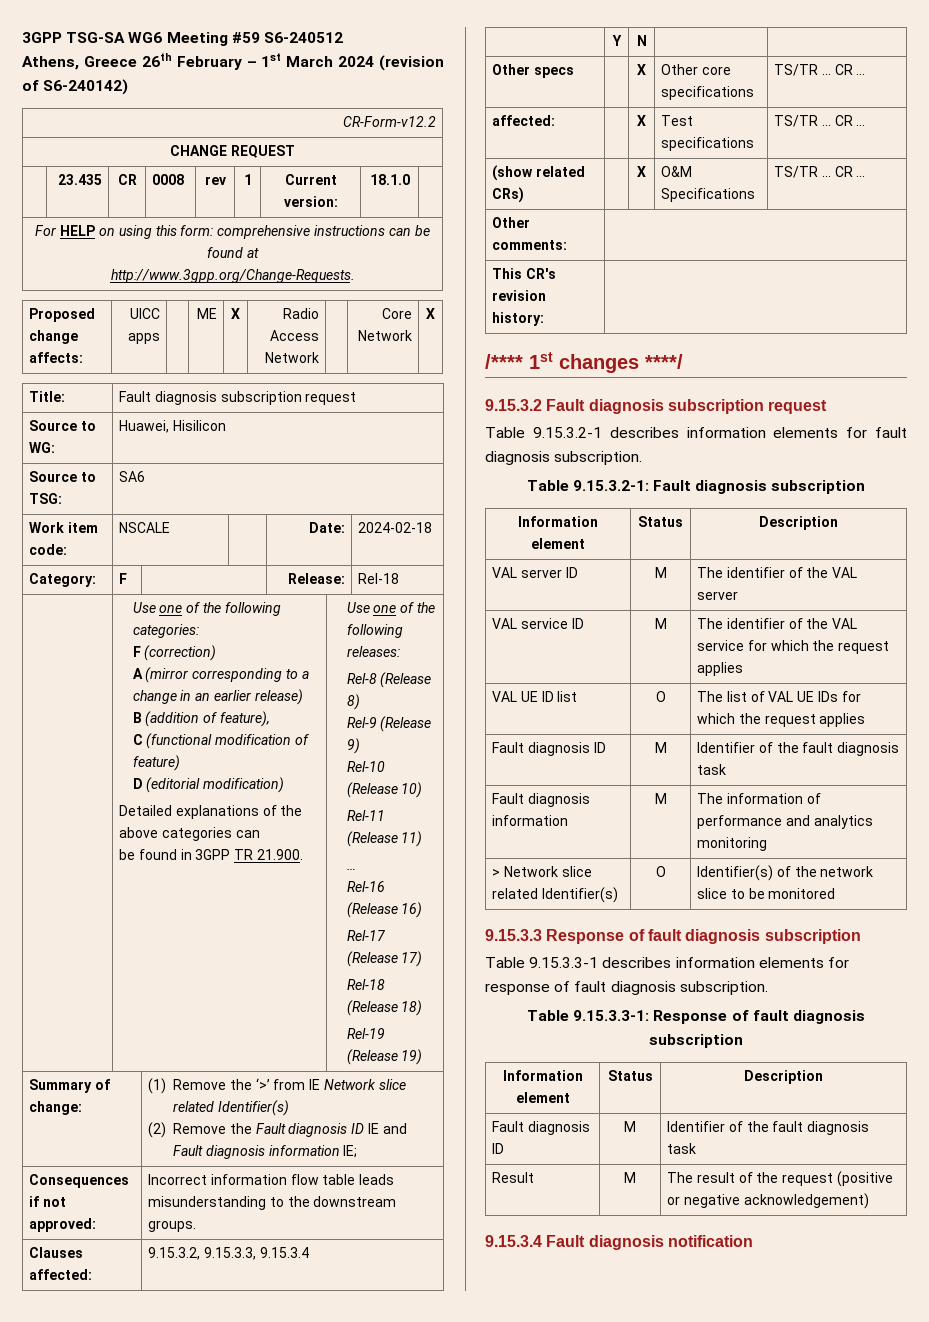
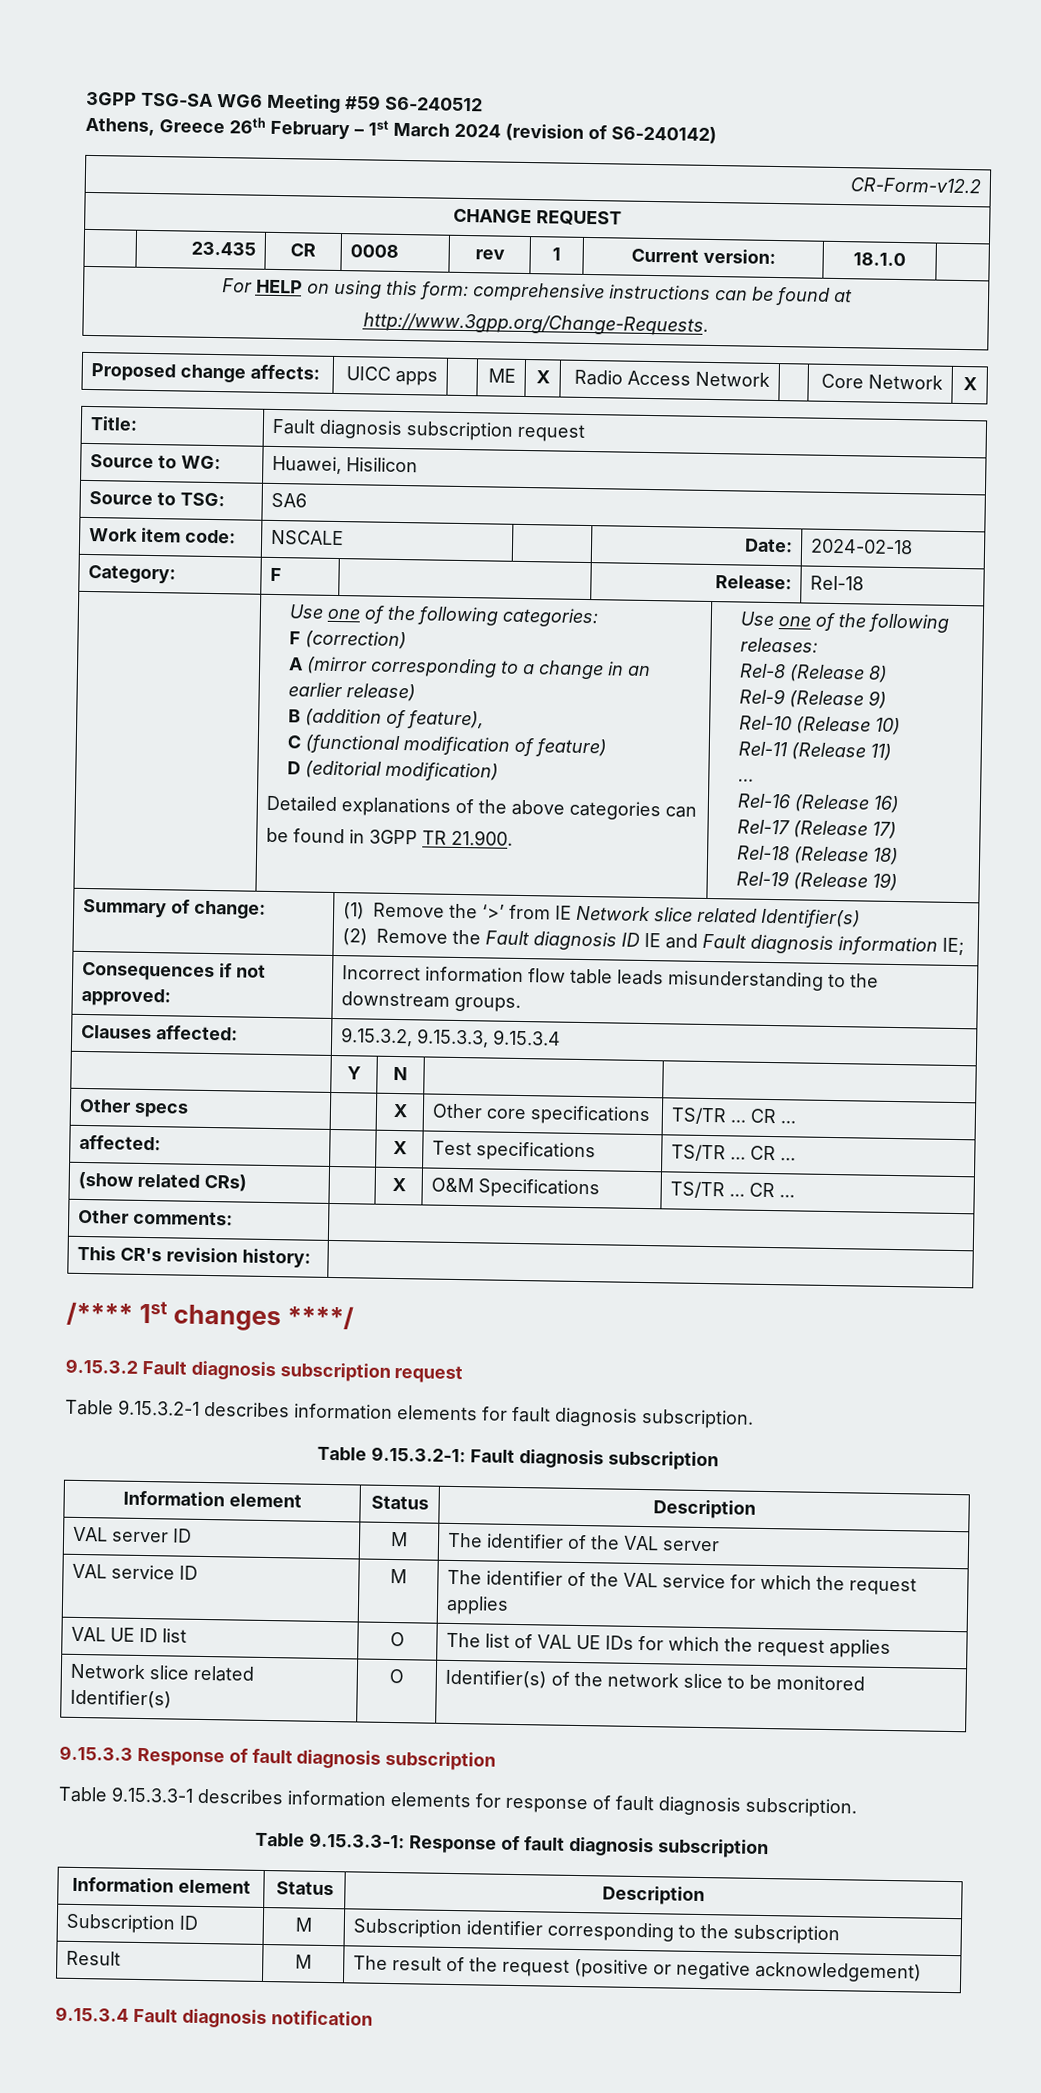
  VAL UE ID list | O | The list of VAL UE IDs for which the request applies
- Fault diagnosis ID | M | Identifier of the fault diagnosis task
- Fault diagnosis information | M | The information of performance and analytics monitoring
- > Network slice related Identifier(s) | O | Identifier(s) of the network slice to be monitored
+ Network slice related Identifier(s) | O | Identifier(s) of the network slice to be monitored
  Table 9.15.3.3-1: Response of fault diagnosis subscription
  Information element | Status | Description
- Fault diagnosis ID | M | Identifier of the fault diagnosis task
+ Subscription ID | M | Subscription identifier corresponding to the subscription

